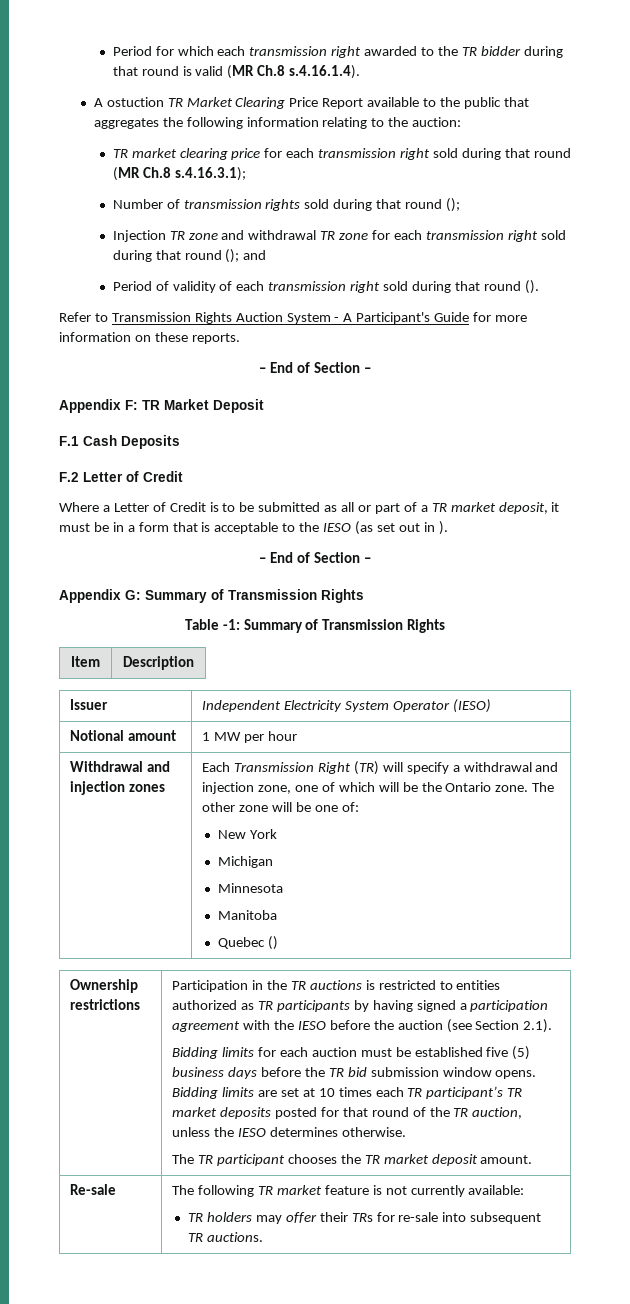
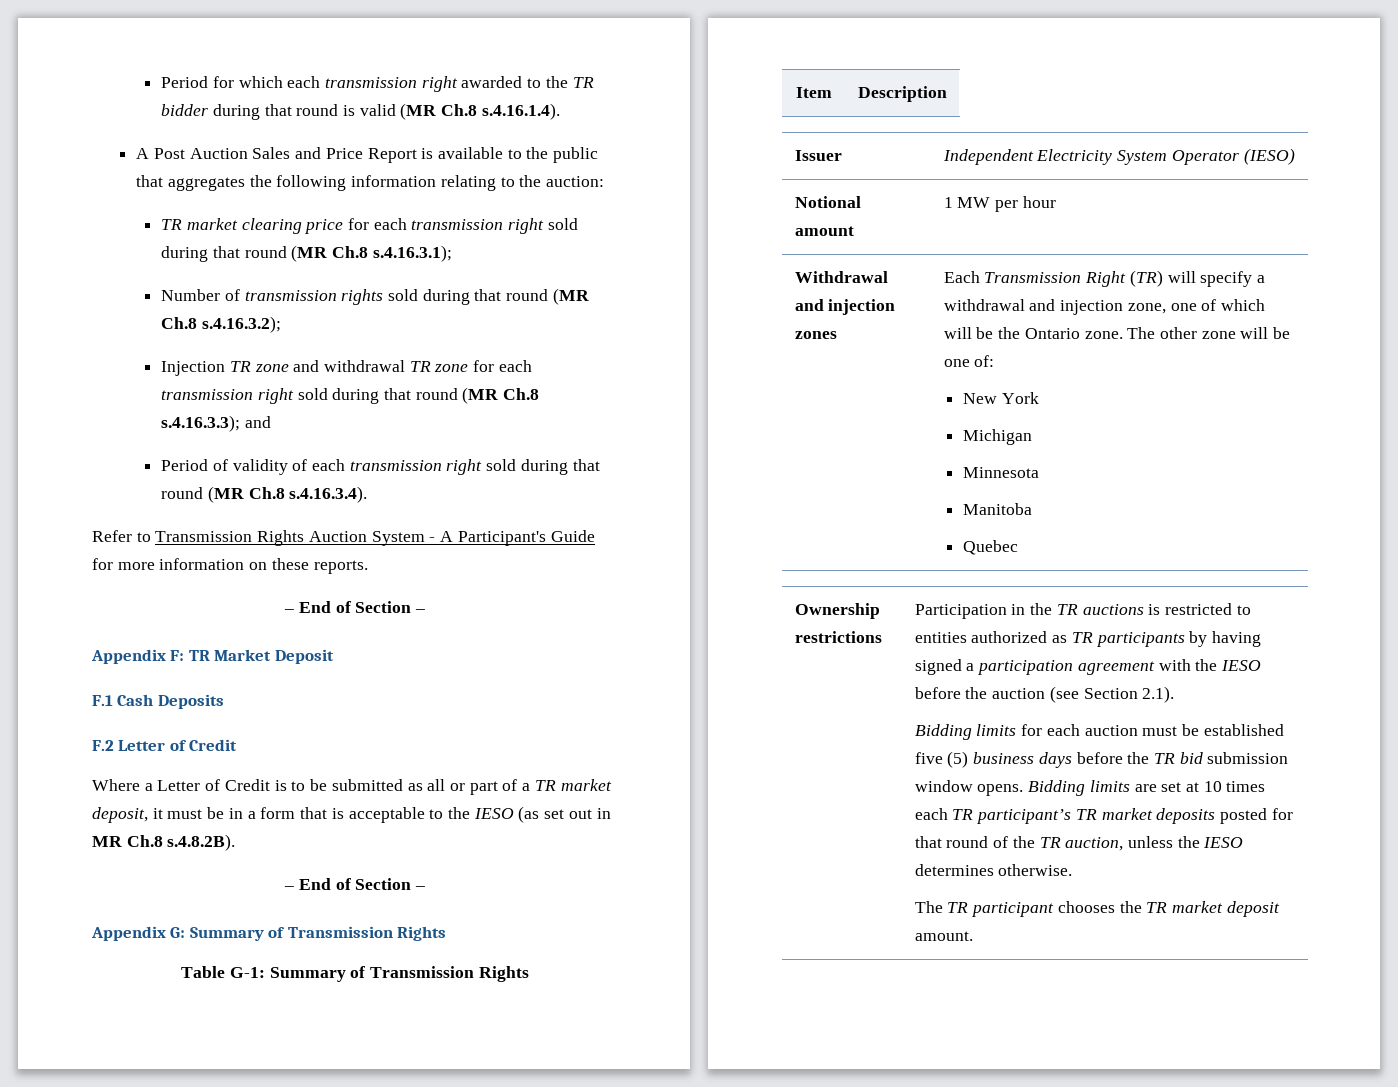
- A ostuction TR Market Clearing Price Report available to the public that aggregates the following information relating to the auction:
+ A Post Auction Sales and Price Report is available to the public that aggregates the following information relating to the auction:
- Number of transmission rights sold during that round ();
+ Number of transmission rights sold during that round (MR Ch.8 s.4.16.3.2);
- Injection TR zone and withdrawal TR zone for each transmission right sold during that round (); and
+ Injection TR zone and withdrawal TR zone for each transmission right sold during that round (MR Ch.8 s.4.16.3.3); and
- Period of validity of each transmission right sold during that round ().
+ Period of validity of each transmission right sold during that round (MR Ch.8 s.4.16.3.4).
- Where a Letter of Credit is to be submitted as all or part of a TR market deposit, it must be in a form that is acceptable to the IESO (as set out in ).
+ Where a Letter of Credit is to be submitted as all or part of a TR market deposit, it must be in a form that is acceptable to the IESO (as set out in MR Ch.8 s.4.8.2B).
- Table -1: Summary of Transmission Rights
+ Table G-1: Summary of Transmission Rights
  Withdrawal and injection zones | Each Transmission Right (TR) will specify a withdrawal and injection zone, one of which will be the Ontario zone. The other zone will be one of:
  New York
  Michigan
  Minnesota
  Manitoba
- Quebec ()
+ Quebec
- Re-sale | The following TR market feature is not currently available:
- TR holders may offer their TRs for re-sale into subsequent TR auctions.

